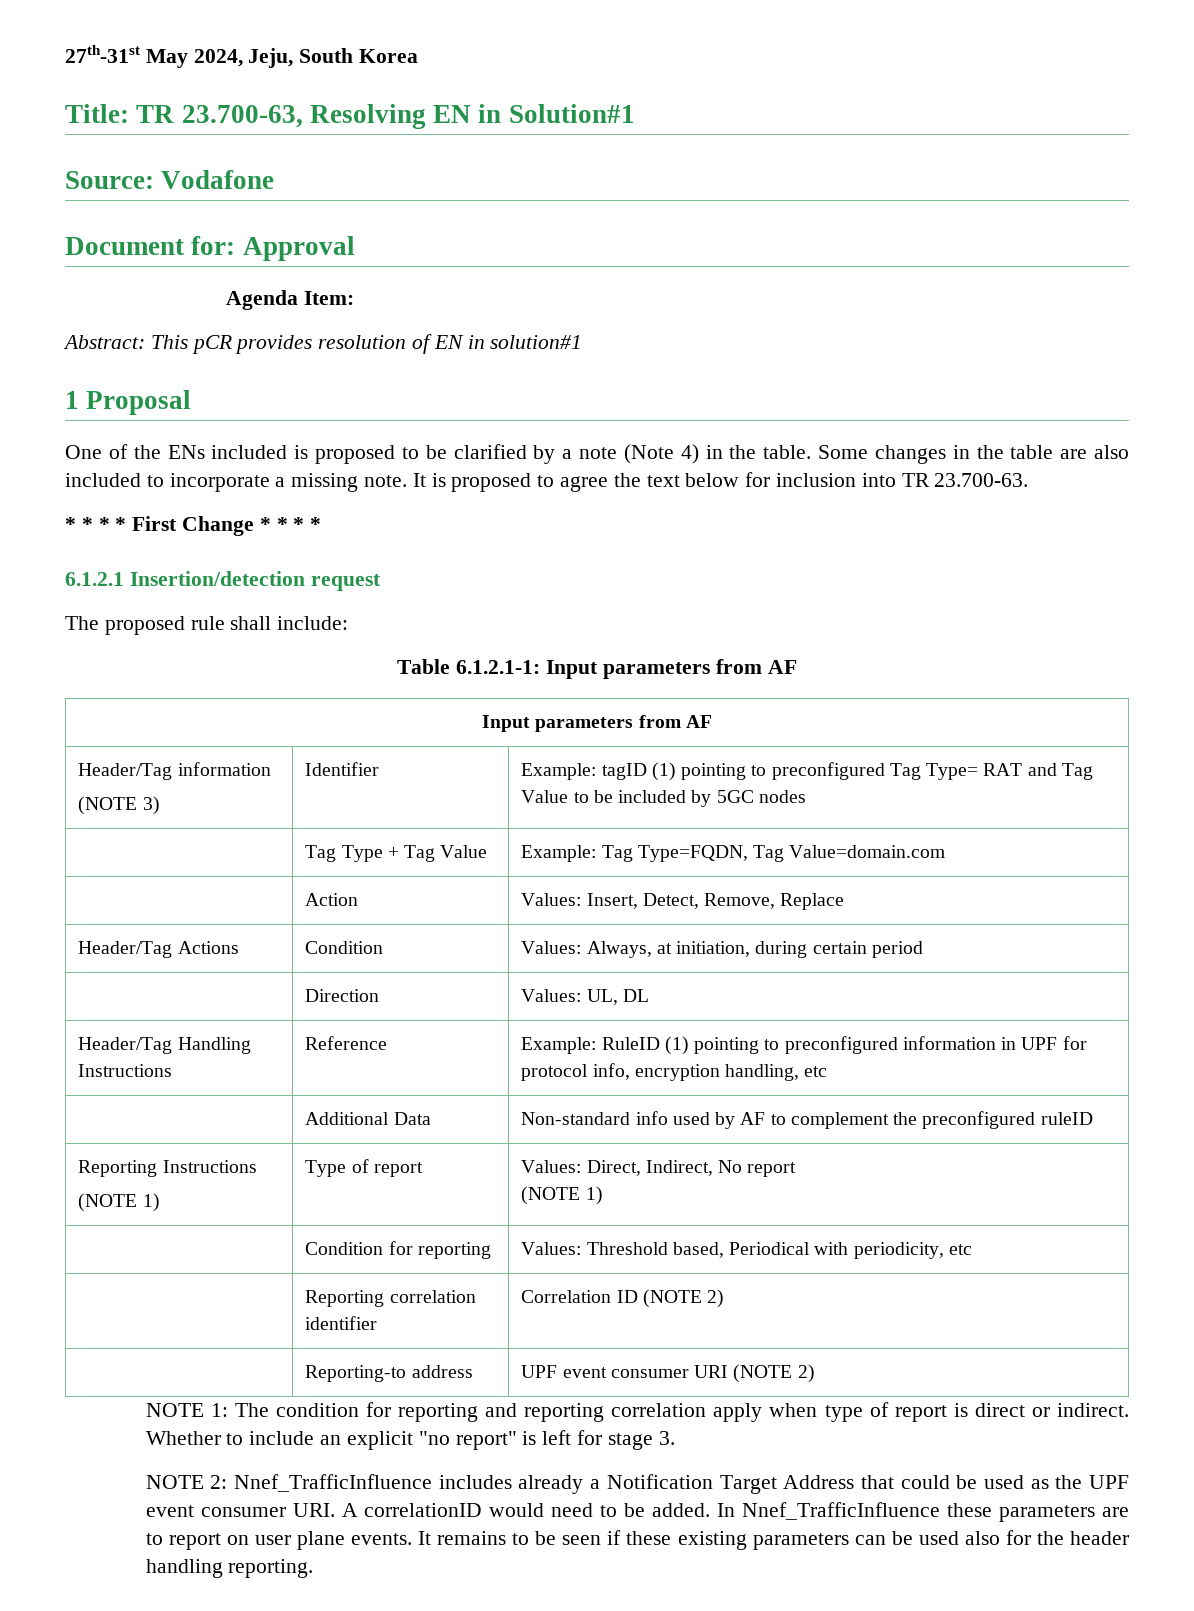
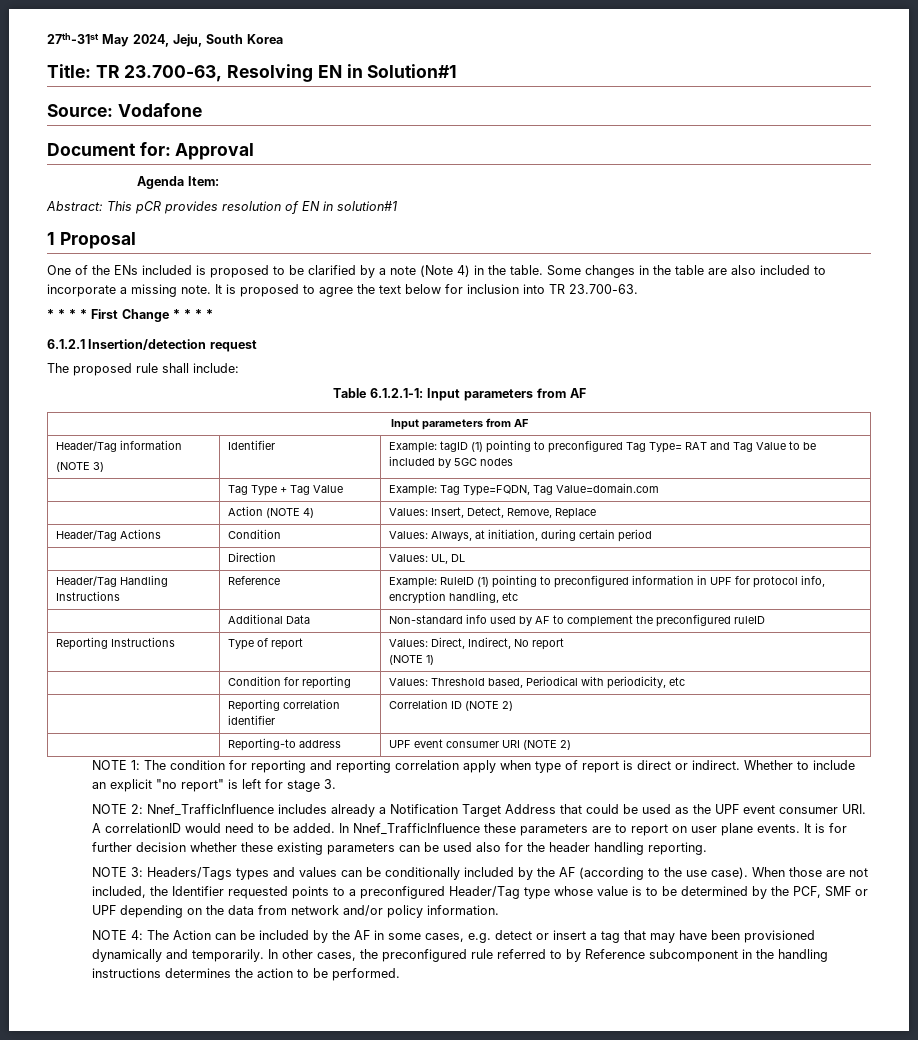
- | Action | Values: Insert, Detect, Remove, Replace
+ | Action (NOTE 4) | Values: Insert, Detect, Remove, Replace
- Reporting Instructions
- (NOTE 1) | Type of report | Values: Direct, Indirect, No report
+ Reporting Instructions | Type of report | Values: Direct, Indirect, No report
- It remains to be seen if these existing parameters can be used also for the header handling reporting.
+ It is for further decision whether these existing parameters can be used also for the header handling reporting.
+ NOTE 3: Headers/Tags types and values can be conditionally included by the AF (according to the use case). When those are not included, the Identifier requested points to a preconfigured Header/Tag type whose value is to be determined by the PCF, SMF or UPF depending on the data from network and/or policy information.
+ NOTE 4: The Action can be included by the AF in some cases, e.g. detect or insert a tag that may have been provisioned dynamically and temporarily. In other cases, the preconfigured rule referred to by Reference subcomponent in the handling instructions determines the action to be performed.

